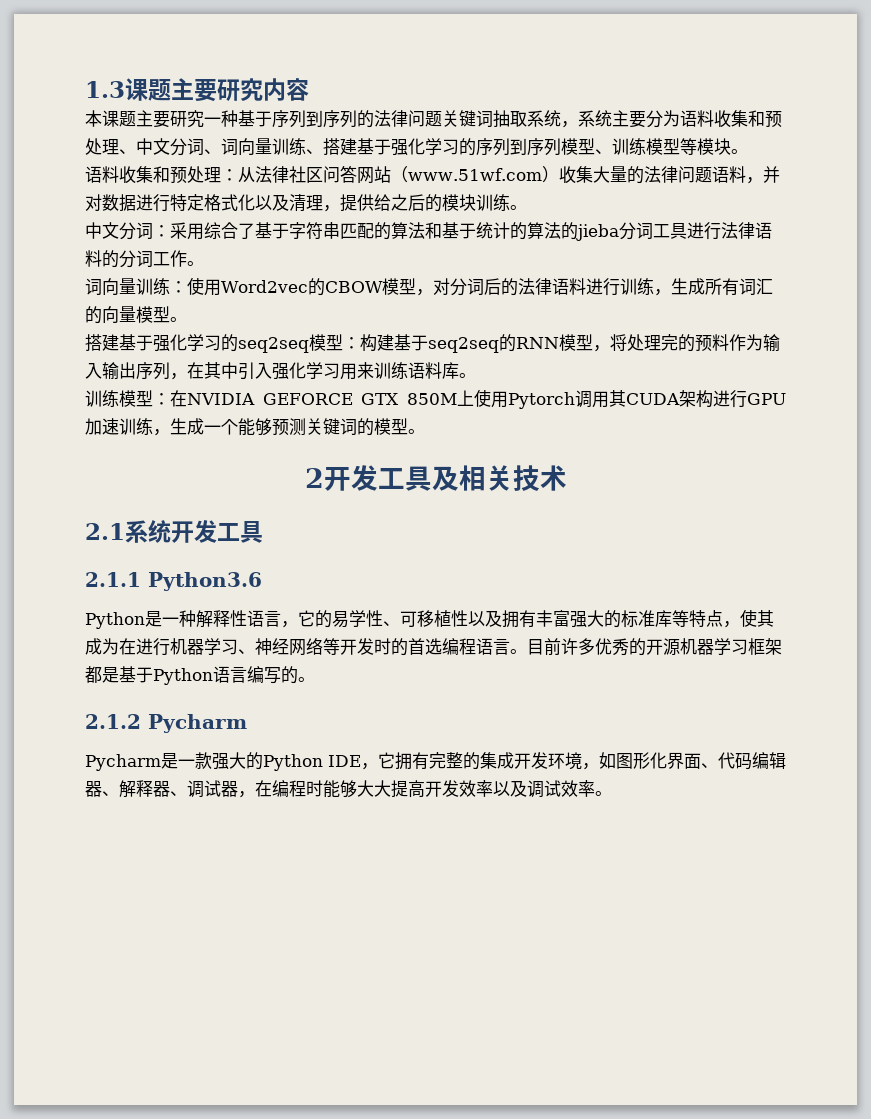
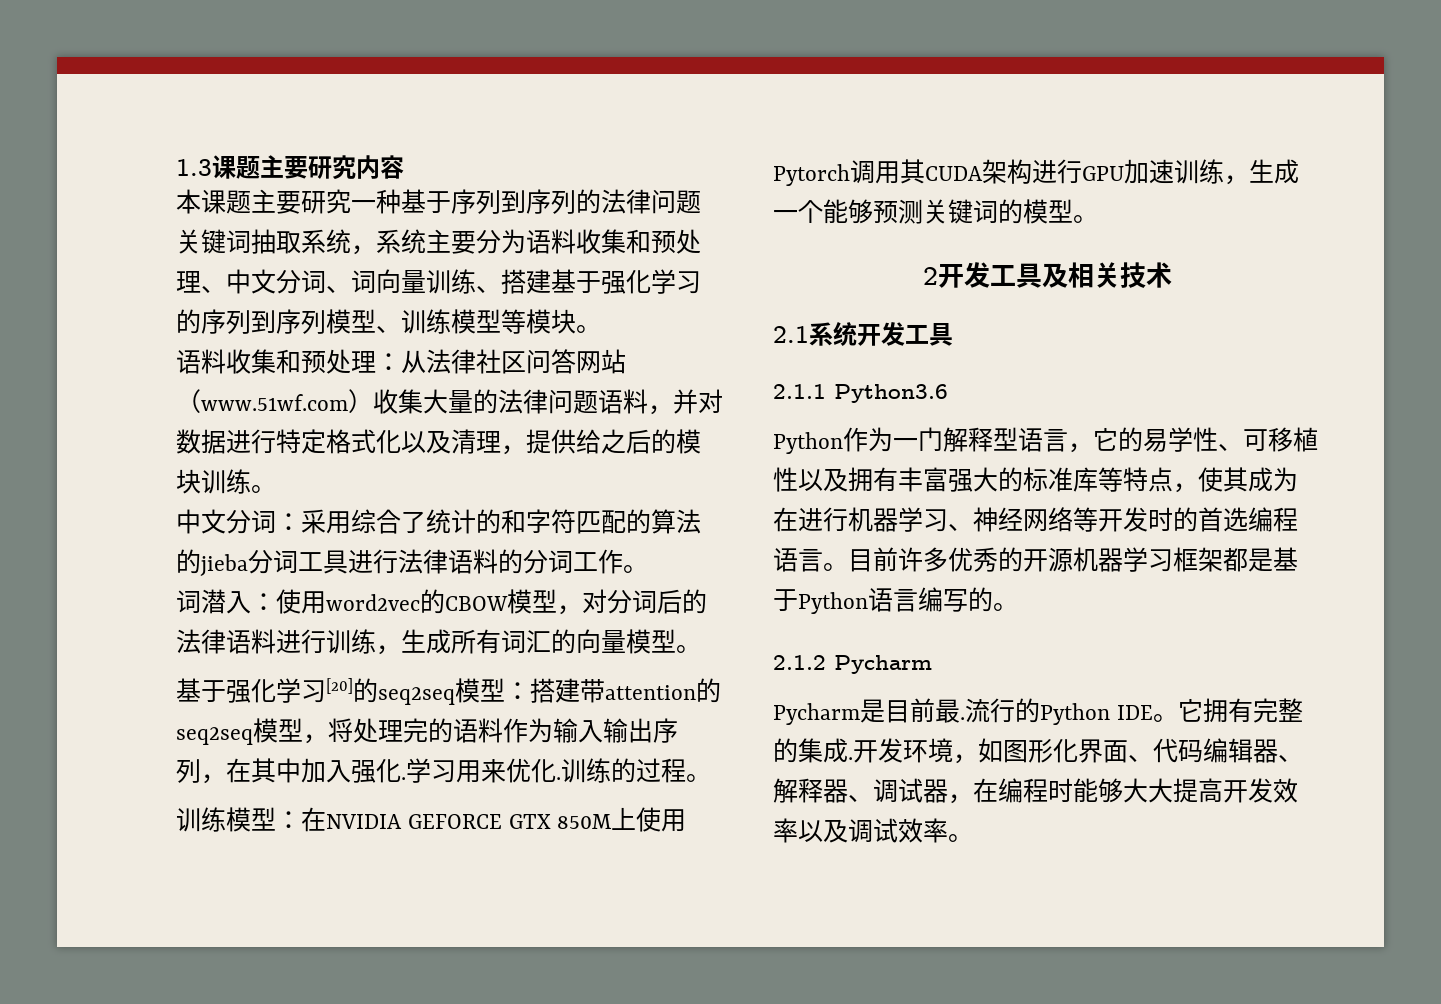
- 中文分词：采用综合了基于字符串匹配的算法和基于统计的算法的jieba分词工具进行法律语料的分词工作。
+ 中文分词：采用综合了统计的和字符匹配的算法的jieba分词工具进行法律语料的分词工作。
- 词向量训练：使用Word2vec的CBOW模型，对分词后的法律语料进行训练，生成所有词汇的向量模型。
+ 词潜入：使用word2vec的CBOW模型，对分词后的法律语料进行训练，生成所有词汇的向量模型。
- 搭建基于强化学习的seq2seq模型：构建基于seq2seq的RNN模型，将处理完的预料作为输入输出序列，在其中引入强化学习用来训练语料库。
+ 基于强化学习[20]的seq2seq模型：搭建带attention的seq2seq模型，将处理完的语料作为输入输出序列，在其中加入强化.学习用来优化.训练的过程。
- Python是一种解释性语言，它的易学性、可移植性以及拥有丰富强大的标准库等特点，使其成为在进行机器学习、神经网络等开发时的首选编程语言。
+ Python作为一门解释型语言，它的易学性、可移植性以及拥有丰富强大的标准库等特点，使其成为在进行机器学习、神经网络等开发时的首选编程语言。
- Pycharm是一款强大的Python IDE，它拥有完整的集成开发环境，如图形化界面、代码编辑器、解释器、调试器，在编程时能够大大提高开发效率以及调试效率。
+ Pycharm是目前最.流行的Python IDE。它拥有完整的集成.开发环境，如图形化界面、代码编辑器、解释器、调试器，在编程时能够大大提高开发效率以及调试效率。

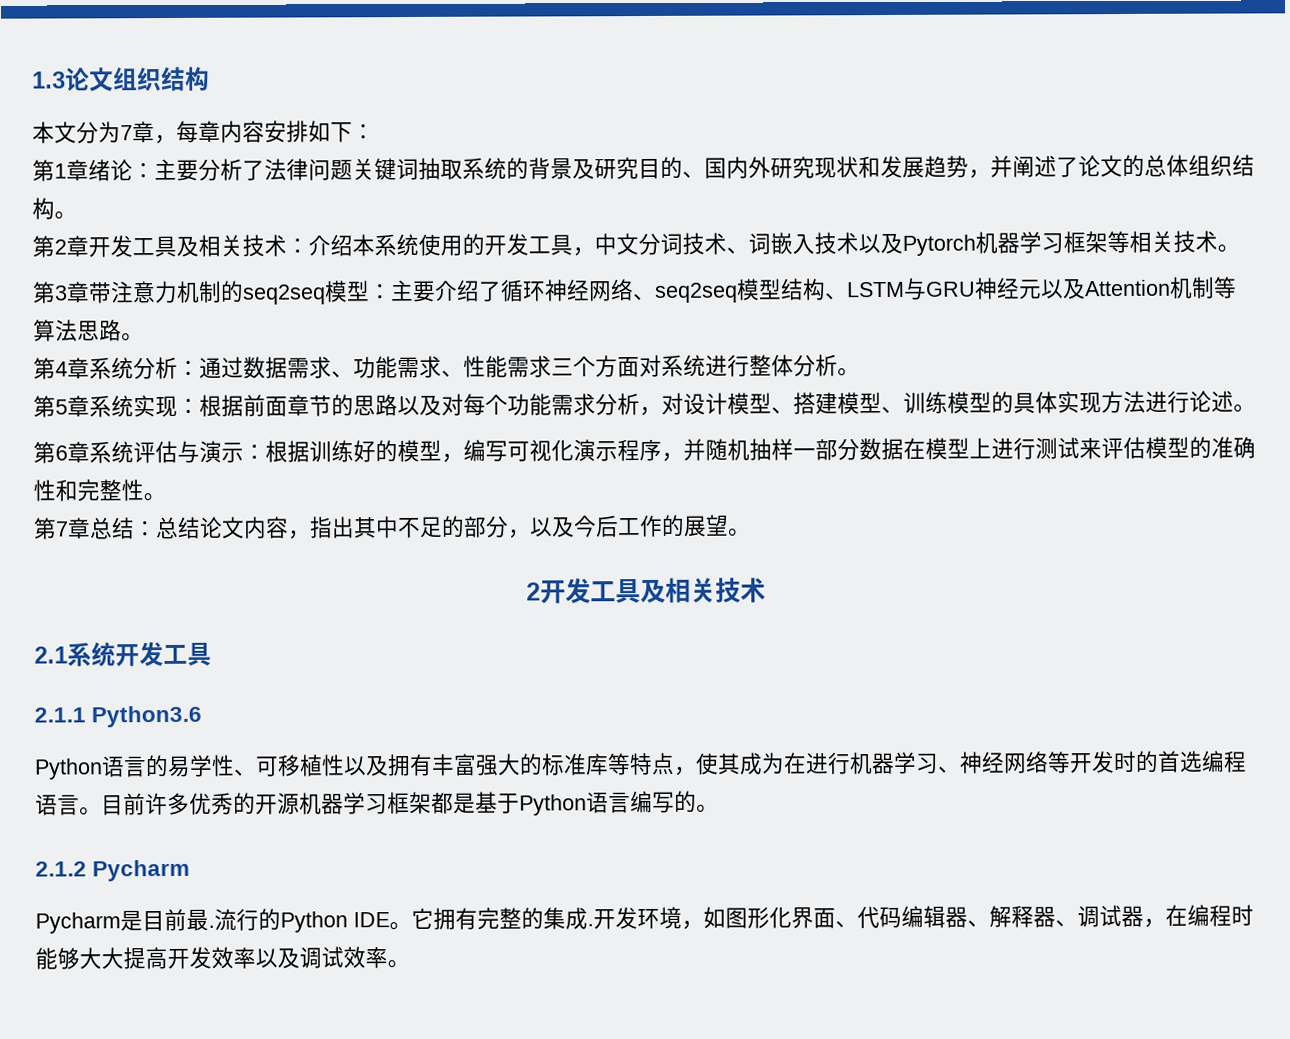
- 1.3课题主要研究内容
- 本课题主要研究一种基于序列到序列的法律问题关键词抽取系统，系统主要分为语料收集和预处理、中文分词、词向量训练、搭建基于强化学习的序列到序列模型、训练模型等模块。
- 语料收集和预处理：从法律社区问答网站（www.51wf.com）收集大量的法律问题语料，并对数据进行特定格式化以及清理，提供给之后的模块训练。
- 中文分词：采用综合了统计的和字符匹配的算法的jieba分词工具进行法律语料的分词工作。
- 词潜入：使用word2vec的CBOW模型，对分词后的法律语料进行训练，生成所有词汇的向量模型。
- 基于强化学习[20]的seq2seq模型：搭建带attention的seq2seq模型，将处理完的语料作为输入输出序列，在其中加入强化.学习用来优化.训练的过程。
- 训练模型：在NVIDIA GEFORCE GTX 850M上使用Pytorch调用其CUDA架构进行GPU加速训练，生成一个能够预测关键词的模型。
+ 1.3论文组织结构
+ 本文分为7章，每章内容安排如下：
+ 第1章绪论：主要分析了法律问题关键词抽取系统的背景及研究目的、国内外研究现状和发展趋势，并阐述了论文的总体组织结构。
+ 第2章开发工具及相关技术：介绍本系统使用的开发工具，中文分词技术、词嵌入技术以及Pytorch机器学习框架等相关技术。
+ 第3章带注意力机制的seq2seq模型：主要介绍了循环神经网络、seq2seq模型结构、LSTM与GRU神经元以及Attention机制等算法思路。
+ 第4章系统分析：通过数据需求、功能需求、性能需求三个方面对系统进行整体分析。
+ 第5章系统实现：根据前面章节的思路以及对每个功能需求分析，对设计模型、搭建模型、训练模型的具体实现方法进行论述。
+ 第6章系统评估与演示：根据训练好的模型，编写可视化演示程序，并随机抽样一部分数据在模型上进行测试来评估模型的准确性和完整性。
+ 第7章总结：总结论文内容，指出其中不足的部分，以及今后工作的展望。
- Python作为一门解释型语言，它的易学性、可移植性以及拥有丰富强大的标准库等特点，使其成为在进行机器学习、神经网络等开发时的首选编程语言。
+ Python语言的易学性、可移植性以及拥有丰富强大的标准库等特点，使其成为在进行机器学习、神经网络等开发时的首选编程语言。

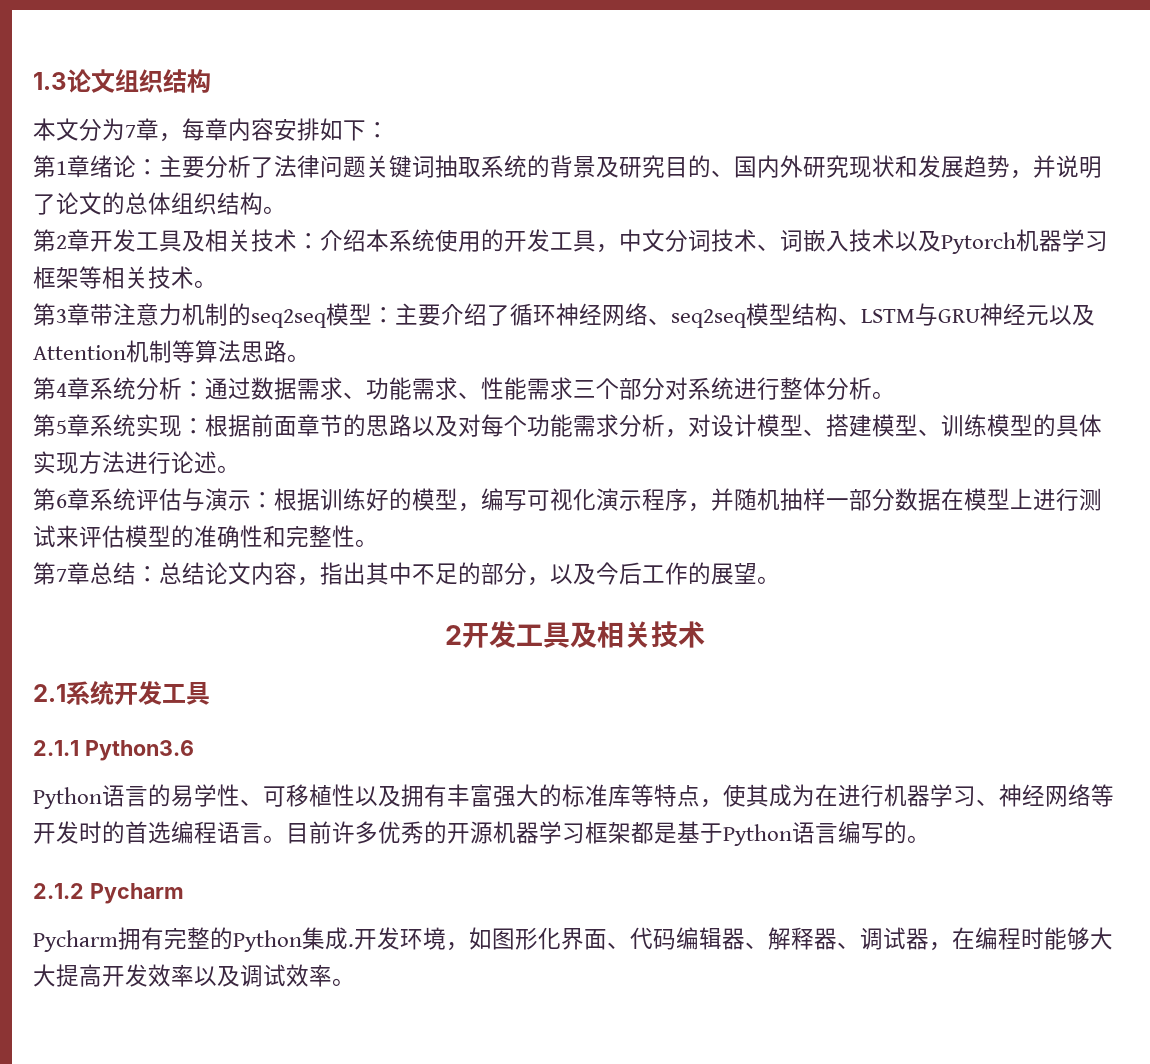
- 第1章绪论：主要分析了法律问题关键词抽取系统的背景及研究目的、国内外研究现状和发展趋势，并阐述了论文的总体组织结构。
+ 第1章绪论：主要分析了法律问题关键词抽取系统的背景及研究目的、国内外研究现状和发展趋势，并说明了论文的总体组织结构。
- 第4章系统分析：通过数据需求、功能需求、性能需求三个方面对系统进行整体分析。
+ 第4章系统分析：通过数据需求、功能需求、性能需求三个部分对系统进行整体分析。
- Pycharm是目前最.流行的Python IDE。它拥有完整的集成.
+ Pycharm拥有完整的Python集成.

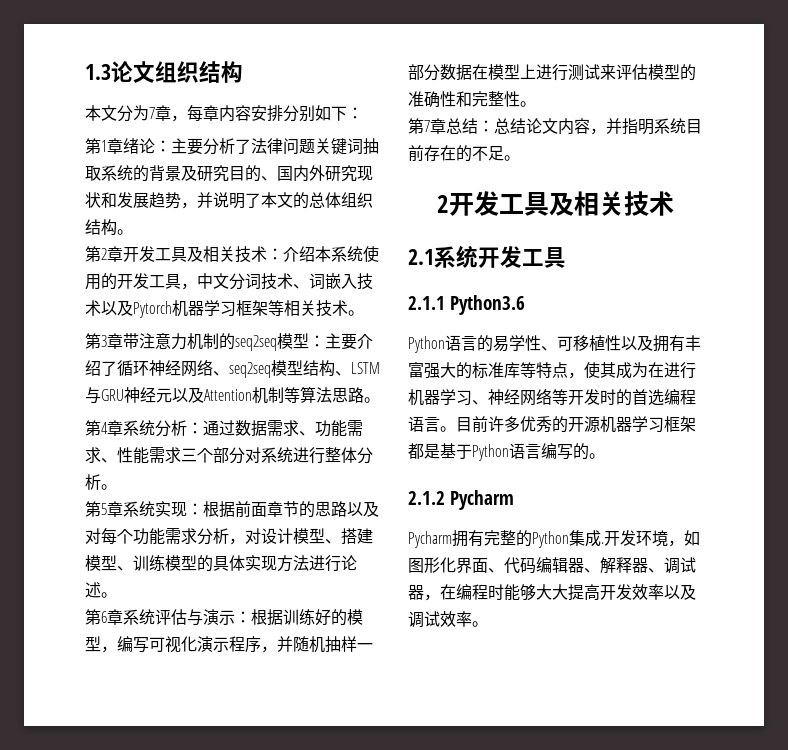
- 本文分为7章，每章内容安排如下：
+ 本文分为7章，每章内容安排分别如下：
- 第1章绪论：主要分析了法律问题关键词抽取系统的背景及研究目的、国内外研究现状和发展趋势，并说明了论文的总体组织结构。
+ 第1章绪论：主要分析了法律问题关键词抽取系统的背景及研究目的、国内外研究现状和发展趋势，并说明了本文的总体组织结构。
- 第7章总结：总结论文内容，指出其中不足的部分，以及今后工作的展望。
+ 第7章总结：总结论文内容，并指明系统目前存在的不足。

